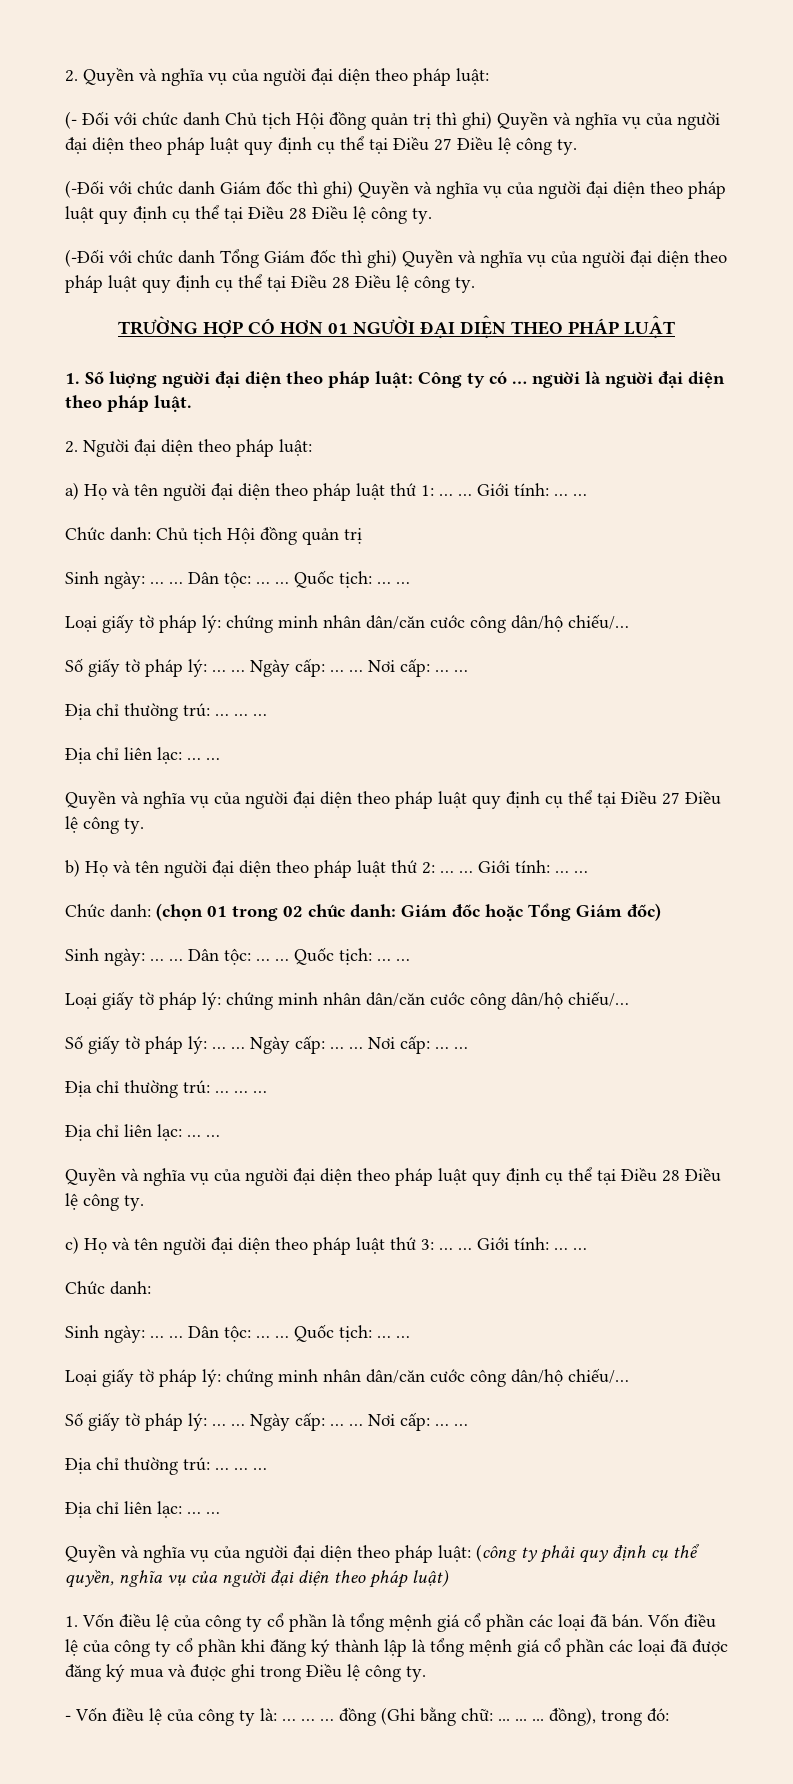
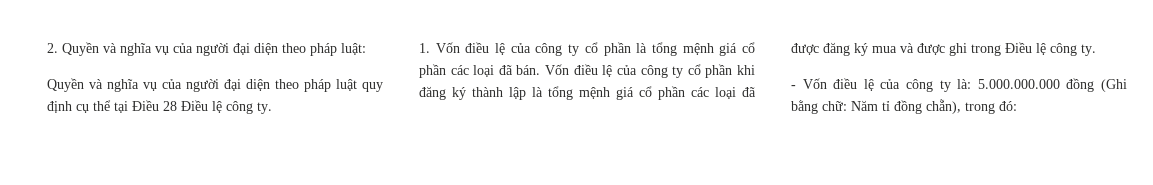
- (- Đối với chức danh Chủ tịch Hội đồng quản trị thì ghi) Quyền và nghĩa vụ của người đại diện theo pháp luật quy định cụ thể tại Điều 27 Điều lệ công ty.
- (-Đối với chức danh Giám đốc thì ghi) Quyền và nghĩa vụ của người đại diện theo pháp luật quy định cụ thể tại Điều 28 Điều lệ công ty.
- (-Đối với chức danh Tổng Giám đốc thì ghi) Quyền và nghĩa vụ của người đại diện theo pháp luật quy định cụ thể tại Điều 28 Điều lệ công ty.
- TRƯỜNG HỢP CÓ HƠN 01 NGƯỜI ĐẠI DIỆN THEO PHÁP LUẬT
- 1. Số lượng người đại diện theo pháp luật: Công ty có … người là người đại diện theo pháp luật.
- 2. Người đại diện theo pháp luật:
- a) Họ và tên người đại diện theo pháp luật thứ 1: … … Giới tính: … …
- Chức danh: Chủ tịch Hội đồng quản trị
- Sinh ngày: … … Dân tộc: … … Quốc tịch: … …
- Loại giấy tờ pháp lý: chứng minh nhân dân/căn cước công dân/hộ chiếu/…
- Số giấy tờ pháp lý: … … Ngày cấp: … … Nơi cấp: … …
- Địa chỉ thường trú: … … …
- Địa chỉ liên lạc: … …
- Quyền và nghĩa vụ của người đại diện theo pháp luật quy định cụ thể tại Điều 27 Điều lệ công ty.
- b) Họ và tên người đại diện theo pháp luật thứ 2: … … Giới tính: … …
- Chức danh: (chọn 01 trong 02 chức danh: Giám đốc hoặc Tổng Giám đốc)
- Sinh ngày: … … Dân tộc: … … Quốc tịch: … …
- Loại giấy tờ pháp lý: chứng minh nhân dân/căn cước công dân/hộ chiếu/…
- Số giấy tờ pháp lý: … … Ngày cấp: … … Nơi cấp: … …
- Địa chỉ thường trú: … … …
- Địa chỉ liên lạc: … …
- c) Họ và tên người đại diện theo pháp luật thứ 3: … … Giới tính: … …
- Chức danh:
- Sinh ngày: … … Dân tộc: … … Quốc tịch: … …
- Loại giấy tờ pháp lý: chứng minh nhân dân/căn cước công dân/hộ chiếu/…
- Số giấy tờ pháp lý: … … Ngày cấp: … … Nơi cấp: … …
- Địa chỉ thường trú: … … …
- Địa chỉ liên lạc: … …
- Quyền và nghĩa vụ của người đại diện theo pháp luật: (công ty phải quy định cụ thể quyền, nghĩa vụ của người đại diện theo pháp luật)
- - Vốn điều lệ của công ty là: … … … đồng (Ghi bằng chữ: ... ... ... đồng), trong đó:
+ - Vốn điều lệ của công ty là: 5.000.000.000 đồng (Ghi bằng chữ: Năm tỉ đồng chẵn), trong đó:

